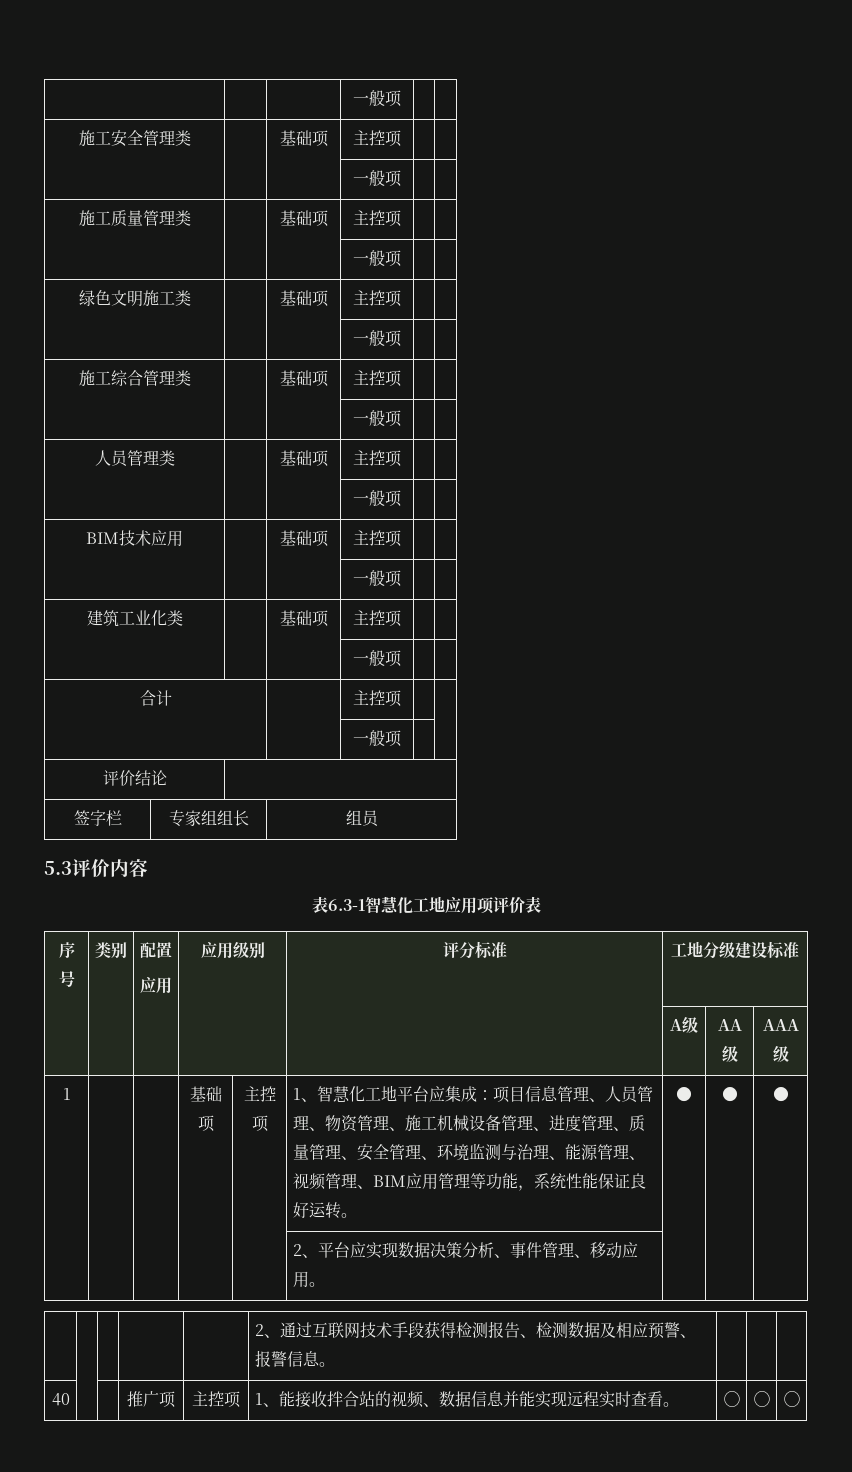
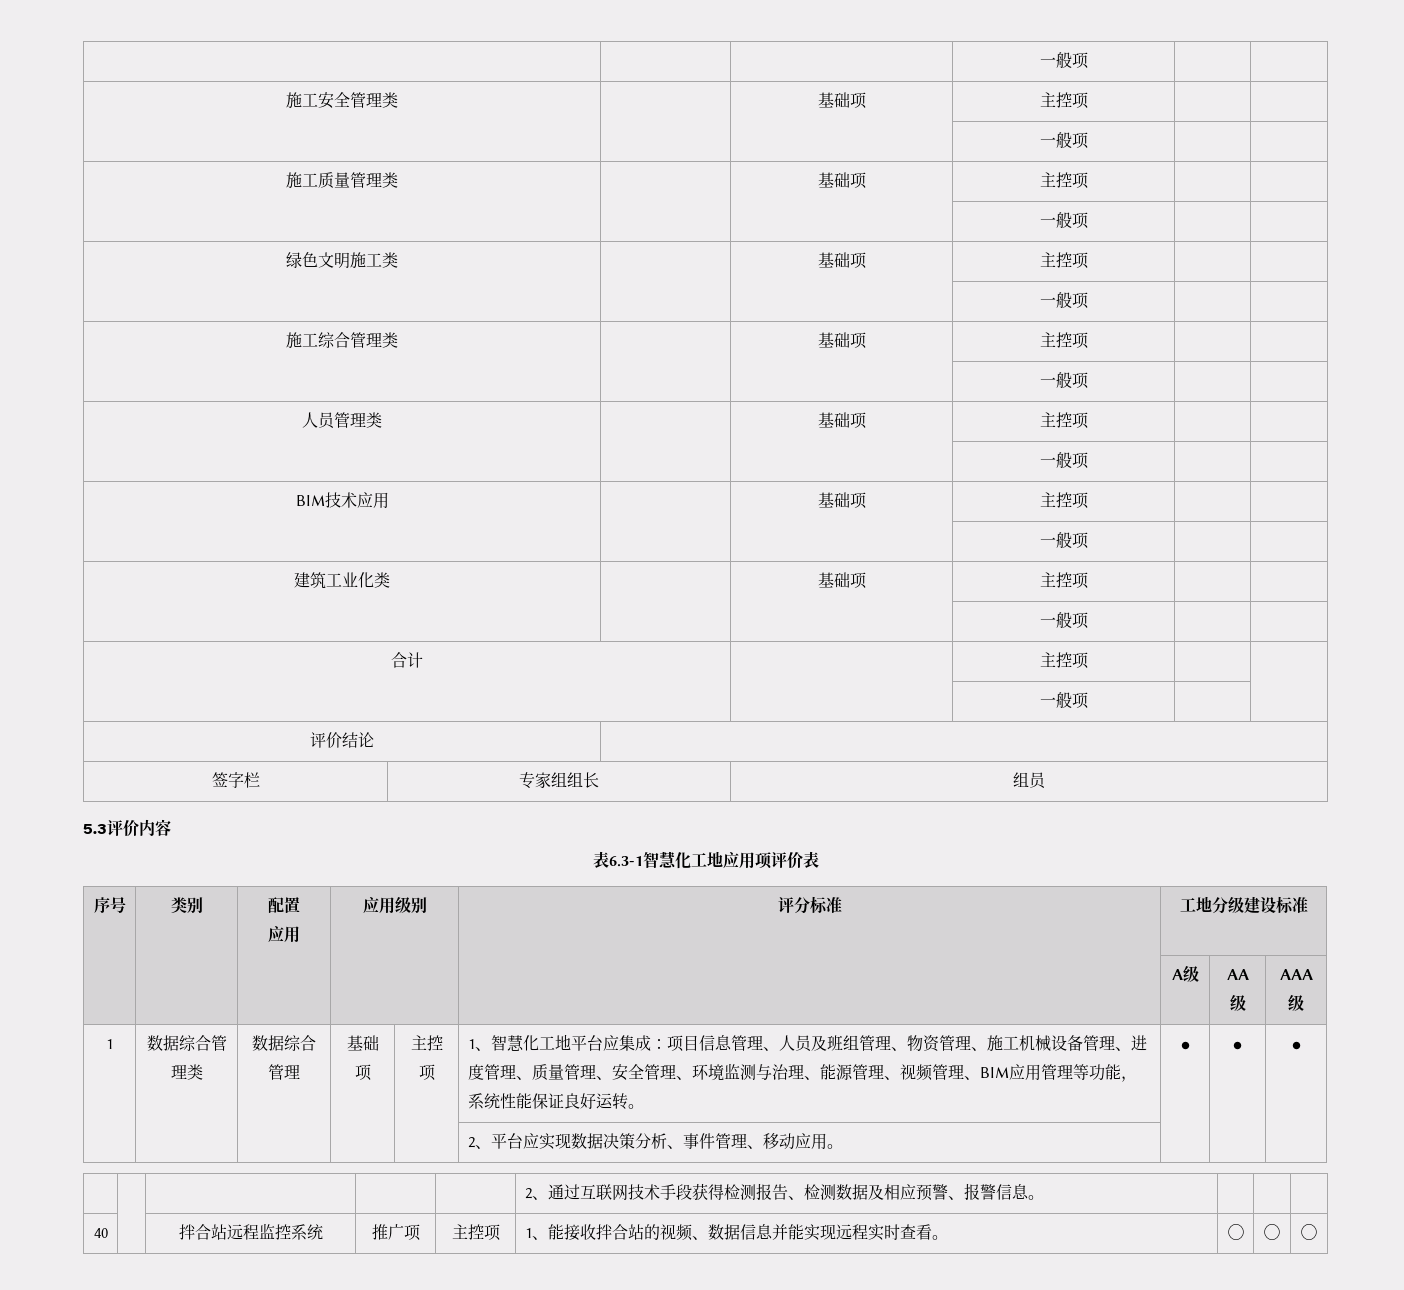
+ 数据综合管理类 | 数据综合管理
- 1、智慧化工地平台应集成：项目信息管理、人员管理、物资管理、施工机械设备管理、进度管理、质量管理、安全管理、环境监测与治理、能源管理、视频管理、BIM应用管理等功能，系统性能保证良好运转。
+ 1、智慧化工地平台应集成：项目信息管理、人员及班组管理、物资管理、施工机械设备管理、进度管理、质量管理、安全管理、环境监测与治理、能源管理、视频管理、BIM应用管理等功能，系统性能保证良好运转。
- 40 | | | 推广项 | 主控项 | 1、能接收拌合站的视频、数据信息并能实现远程实时查看。 | ◯ | ◯ | ◯
+ 40 | | 拌合站远程监控系统 | 推广项 | 主控项 | 1、能接收拌合站的视频、数据信息并能实现远程实时查看。 | ◯ | ◯ | ◯

